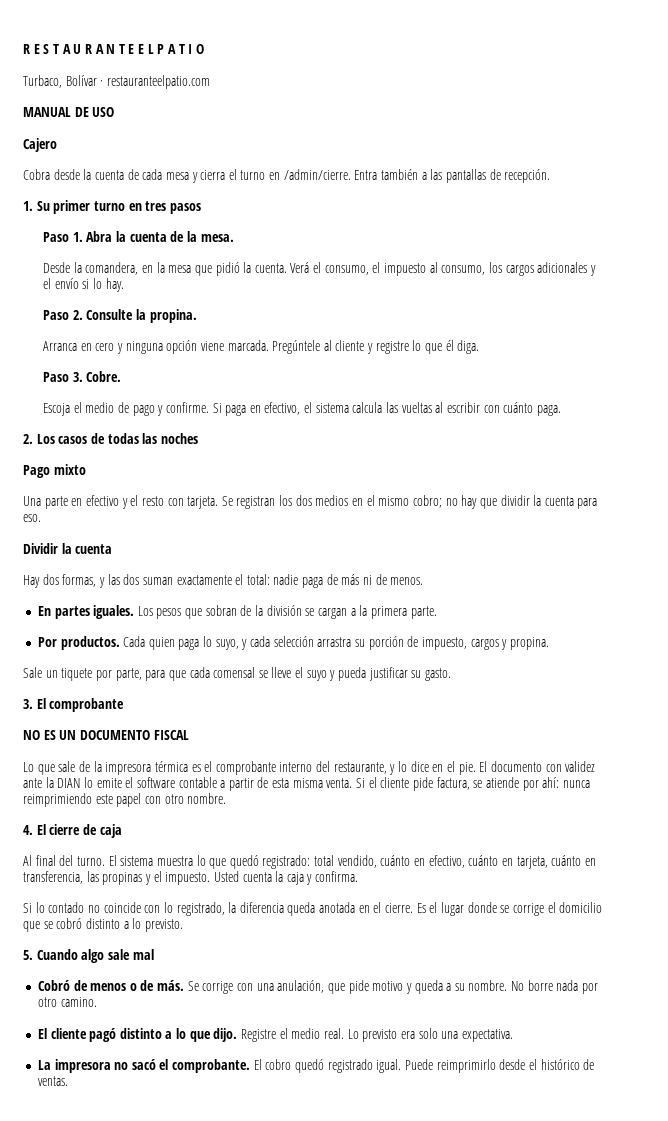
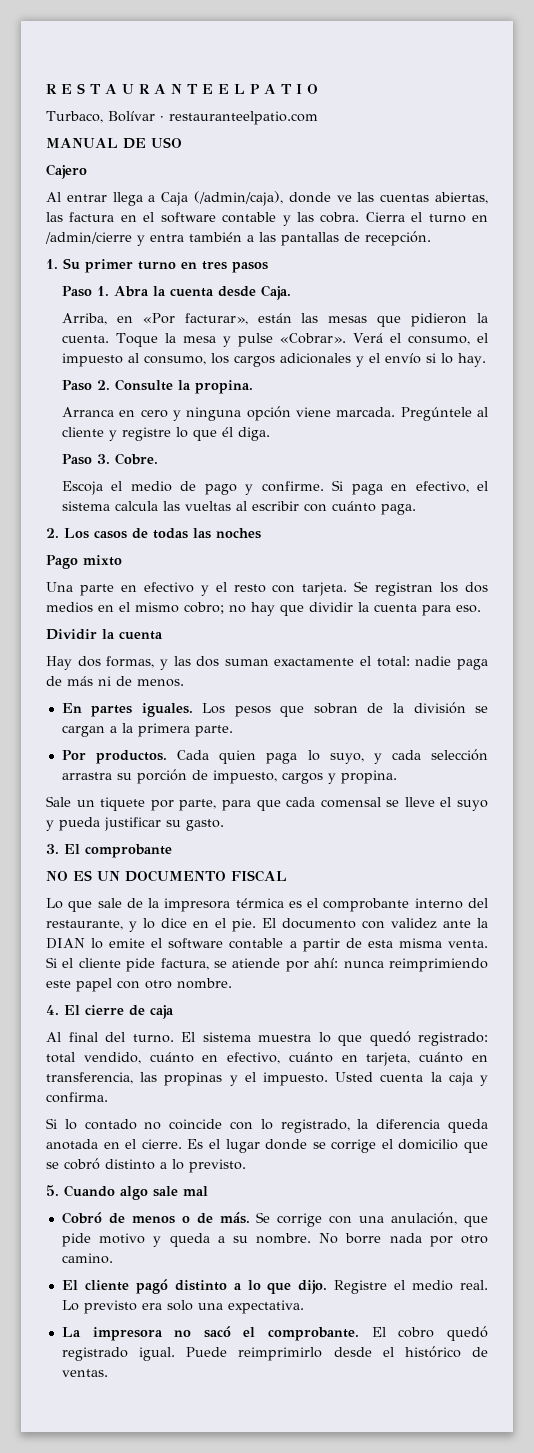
- Cobra desde la cuenta de cada mesa y cierra el turno en /admin/cierre. Entra también a las pantallas de recepción.
+ Al entrar llega a Caja (/admin/caja), donde ve las cuentas abiertas, las factura en el software contable y las cobra. Cierra el turno en /admin/cierre y entra también a las pantallas de recepción.
- Paso 1. Abra la cuenta de la mesa.
- Desde la comandera, en la mesa que pidió la cuenta.
+ Paso 1. Abra la cuenta desde Caja.
+ Arriba, en «Por facturar», están las mesas que pidieron la cuenta. Toque la mesa y pulse «Cobrar».

